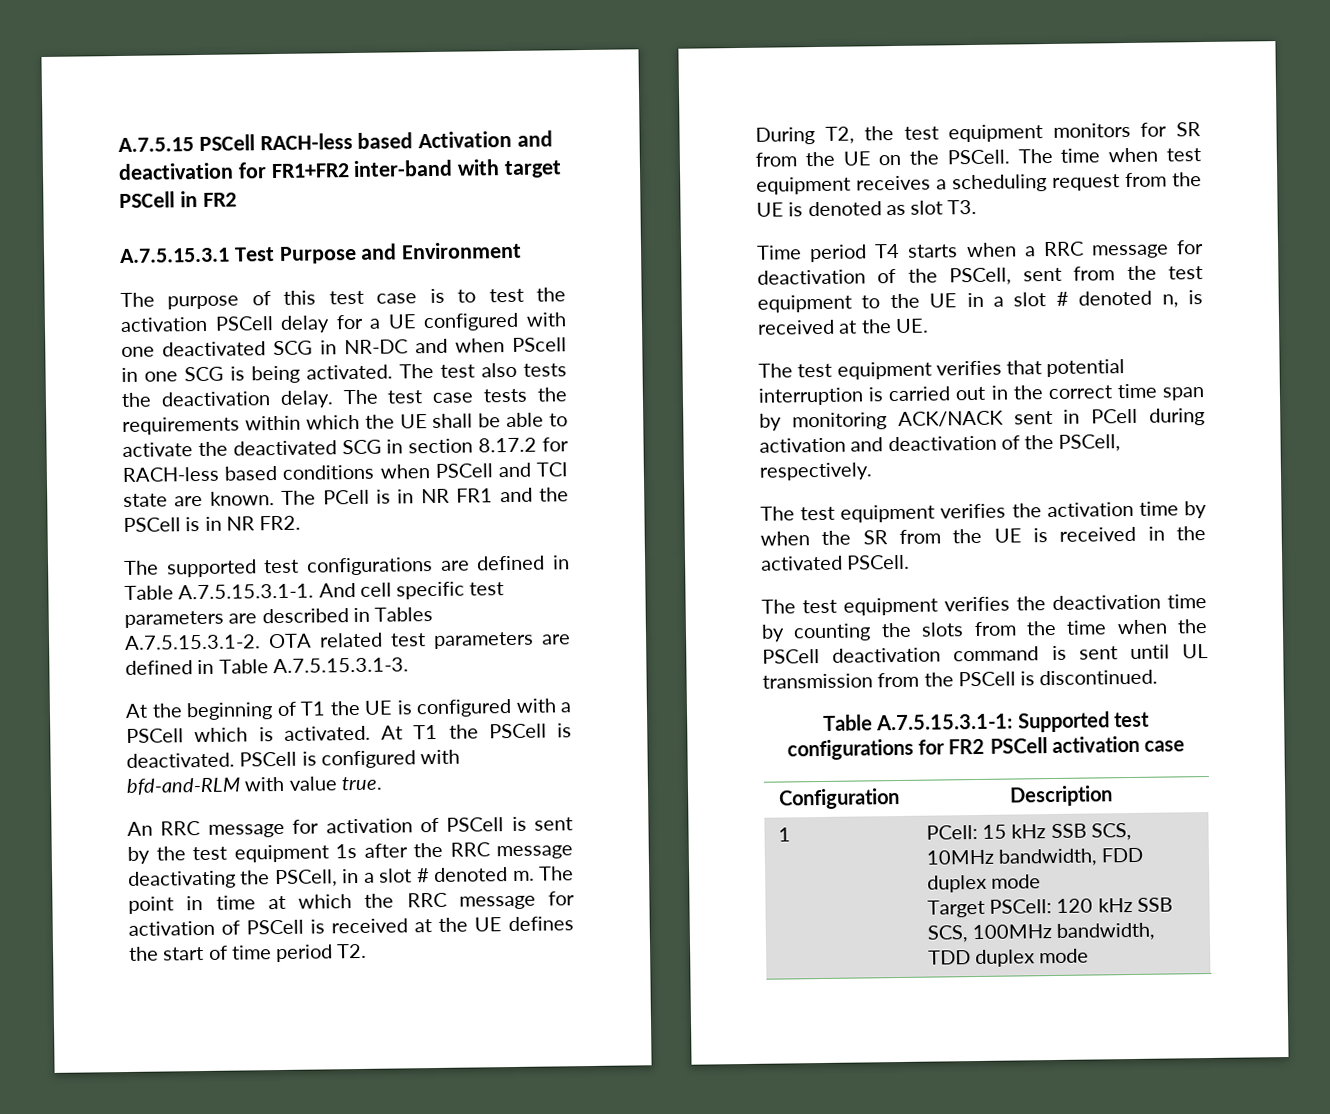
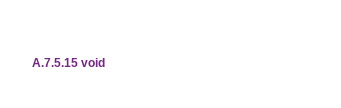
- A.7.5.15 PSCell RACH-less based Activation and deactivation for FR1+FR2 inter-band with target PSCell in FR2
- A.7.5.15.3.1 Test Purpose and Environment
- The purpose of this test case is to test the activation PSCell delay for a UE configured with one deactivated SCG in NR-DC and when PScell in one SCG is being activated. The test also tests the deactivation delay. The test case tests the requirements within which the UE shall be able to activate the deactivated SCG in section 8.17.2 for RACH-less based conditions when PSCell and TCI state are known. The PCell is in NR FR1 and the PSCell is in NR FR2.
- The supported test configurations are defined in Table A.7.5.15.3.1-1. And cell specific test parameters are described in Tables A.7.5.15.3.1-2. OTA related test parameters are defined in Table A.7.5.15.3.1-3.
- At the beginning of T1 the UE is configured with a PSCell which is activated. At T1 the PSCell is deactivated. PSCell is configured with bfd-and-RLM with value true.
- An RRC message for activation of PSCell is sent by the test equipment 1s after the RRC message deactivating the PSCell, in a slot # denoted m. The point in time at which the RRC message for activation of PSCell is received at the UE defines the start of time period T2.
- During T2, the test equipment monitors for SR from the UE on the PSCell. The time when test equipment receives a scheduling request from the UE is denoted as slot T3.
- Time period T4 starts when a RRC message for deactivation of the PSCell, sent from the test equipment to the UE in a slot # denoted n, is received at the UE.
- The test equipment verifies that potential interruption is carried out in the correct time span by monitoring ACK/NACK sent in PCell during activation and deactivation of the PSCell, respectively.
- The test equipment verifies the activation time by when the SR from the UE is received in the activated PSCell.
- The test equipment verifies the deactivation time by counting the slots from the time when the PSCell deactivation command is sent until UL transmission from the PSCell is discontinued.
- Table A.7.5.15.3.1-1: Supported test configurations for FR2 PSCell activation case
- Configuration | Description
- 1 | PCell: 15 kHz SSB SCS, 10MHz bandwidth, FDD duplex mode
- Target PSCell: 120 kHz SSB SCS, 100MHz bandwidth, TDD duplex mode
+ A.7.5.15 void

